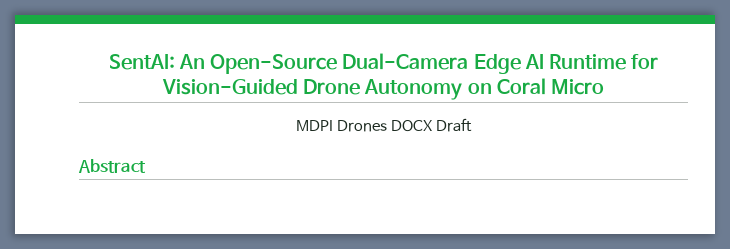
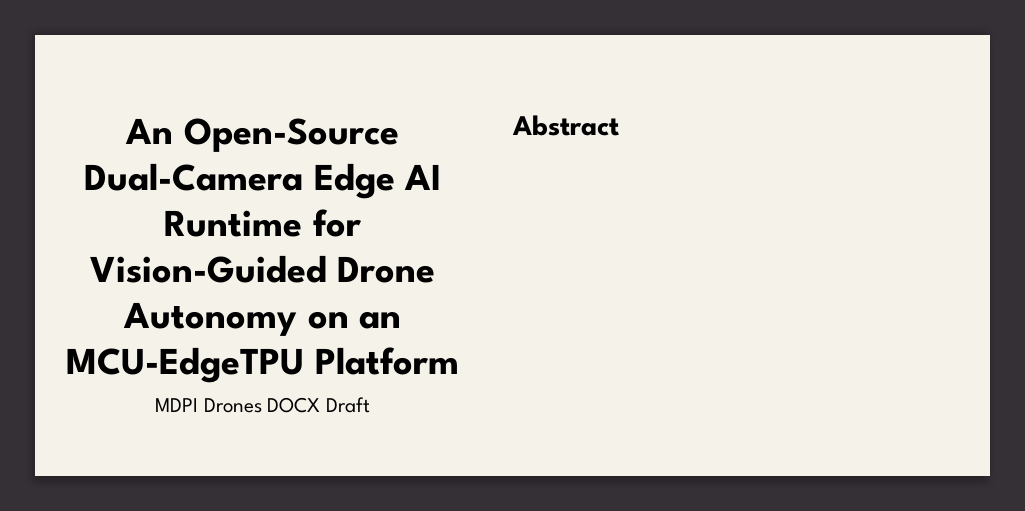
- SentAI: An Open-Source Dual-Camera Edge AI Runtime for Vision-Guided Drone Autonomy on Coral Micro
+ An Open-Source Dual-Camera Edge AI Runtime for Vision-Guided Drone Autonomy on an MCU-EdgeTPU Platform

